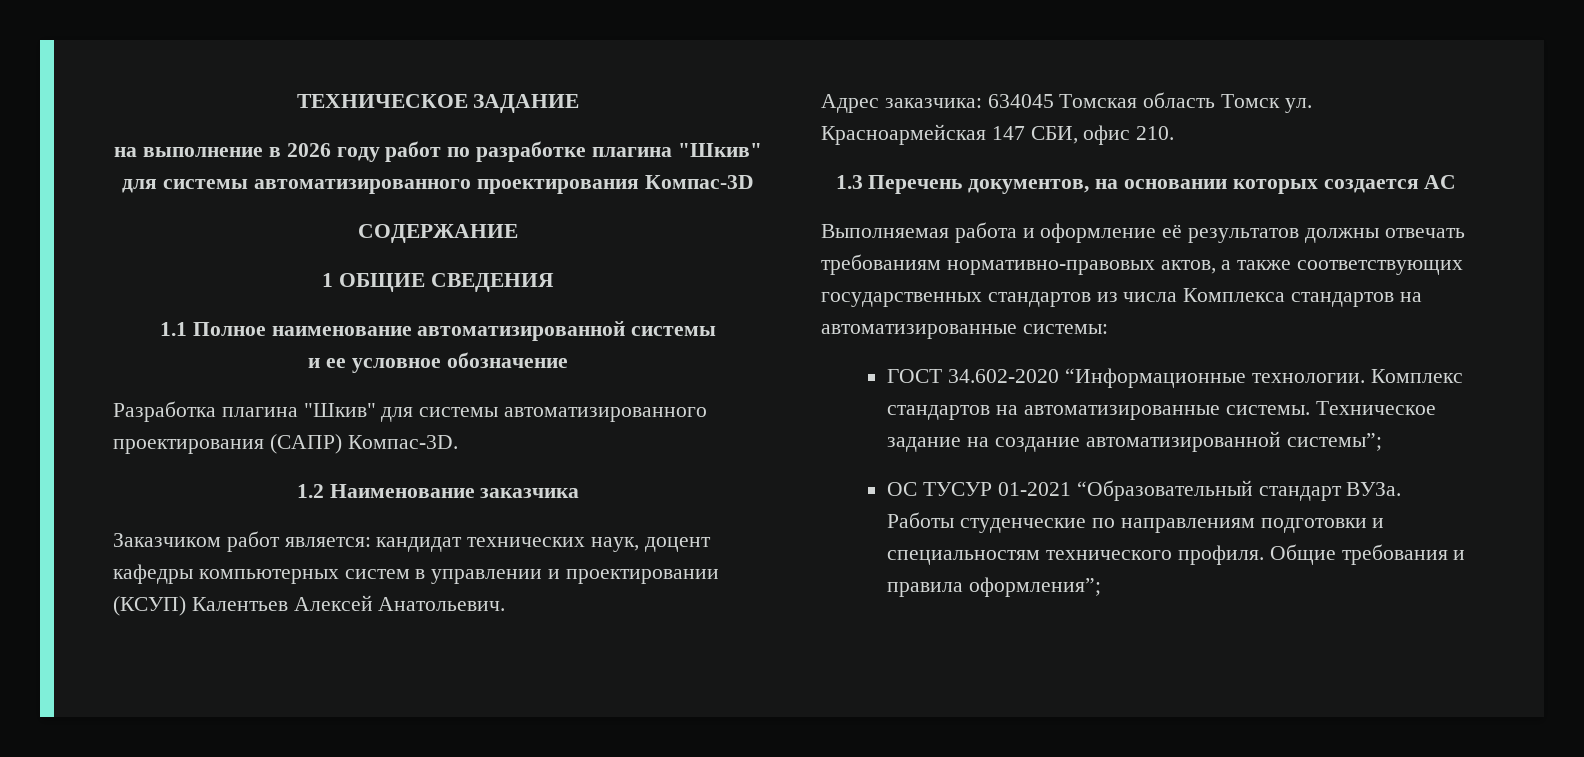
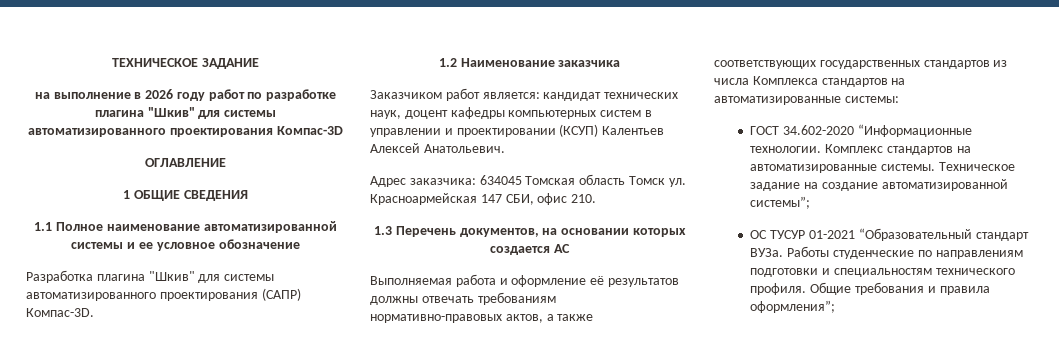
- СОДЕРЖАНИЕ
+ ОГЛАВЛЕНИЕ
- 1.1 Полное наименование автоматизированной системы
- и ее условное обозначение
+ 1.1 Полное наименование автоматизированной системы и ее условное обозначение

